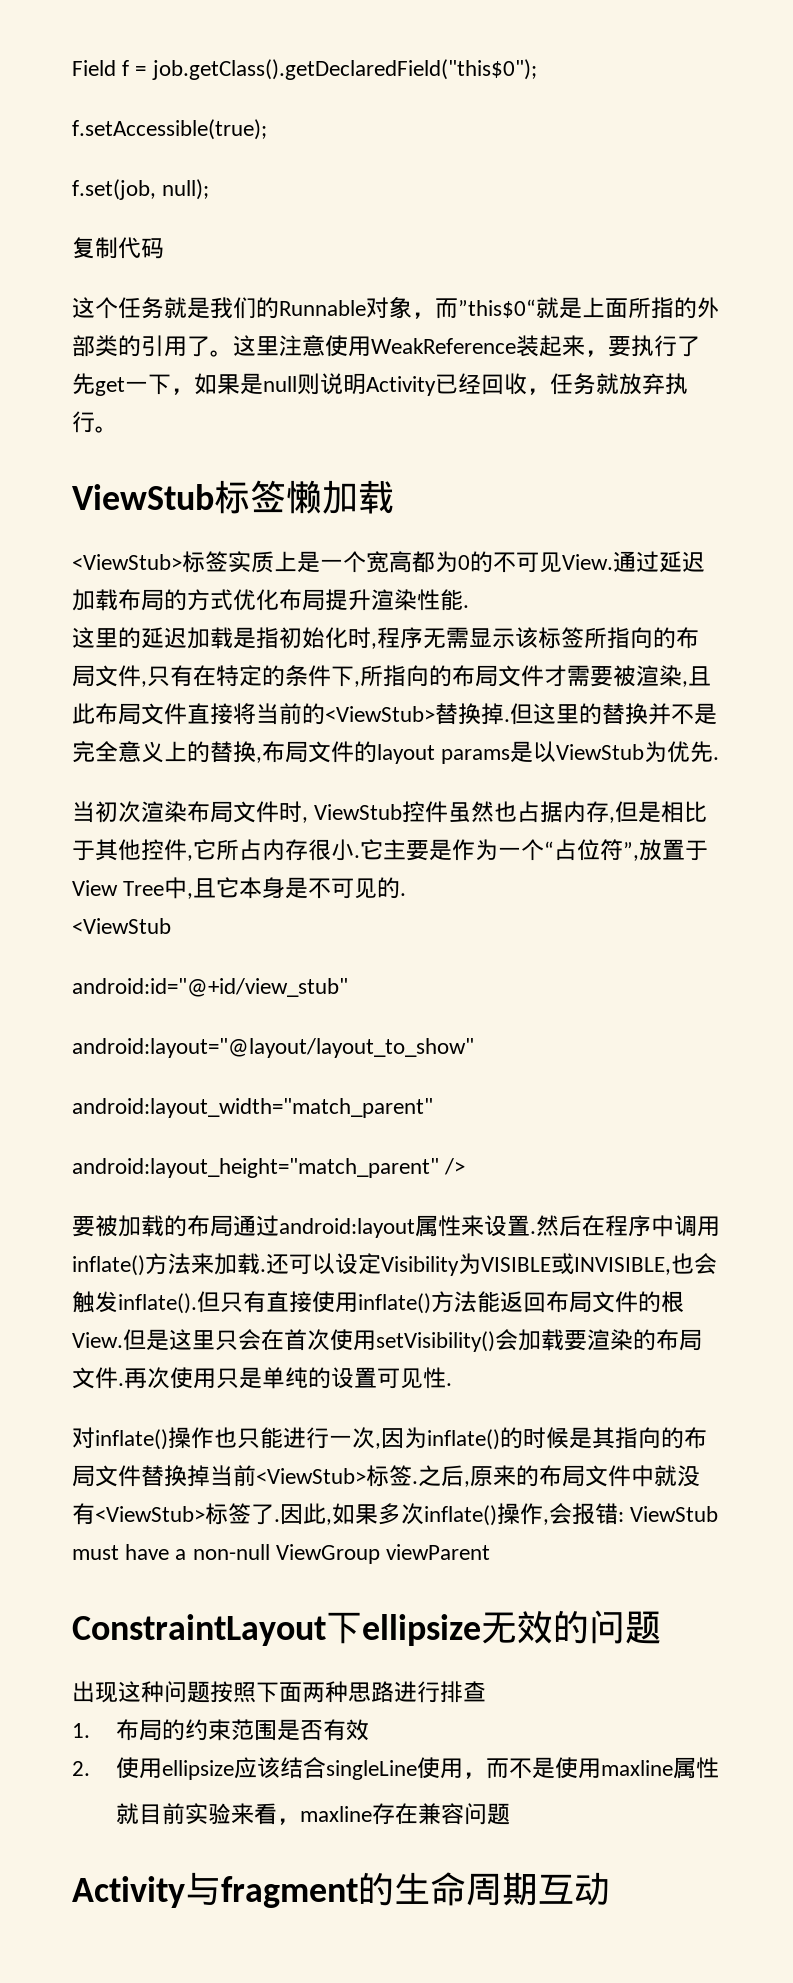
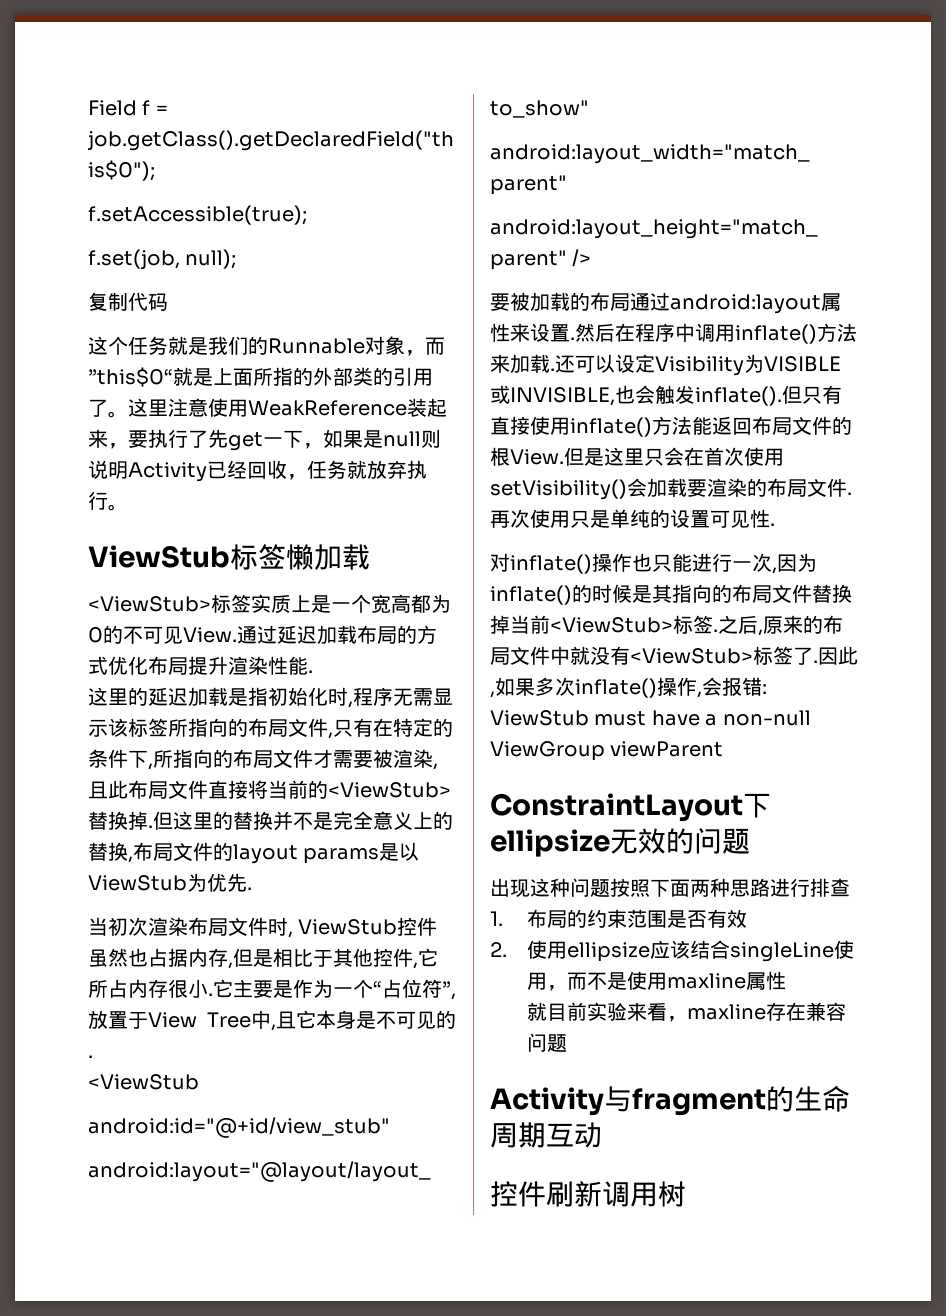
+ 控件刷新调用树

